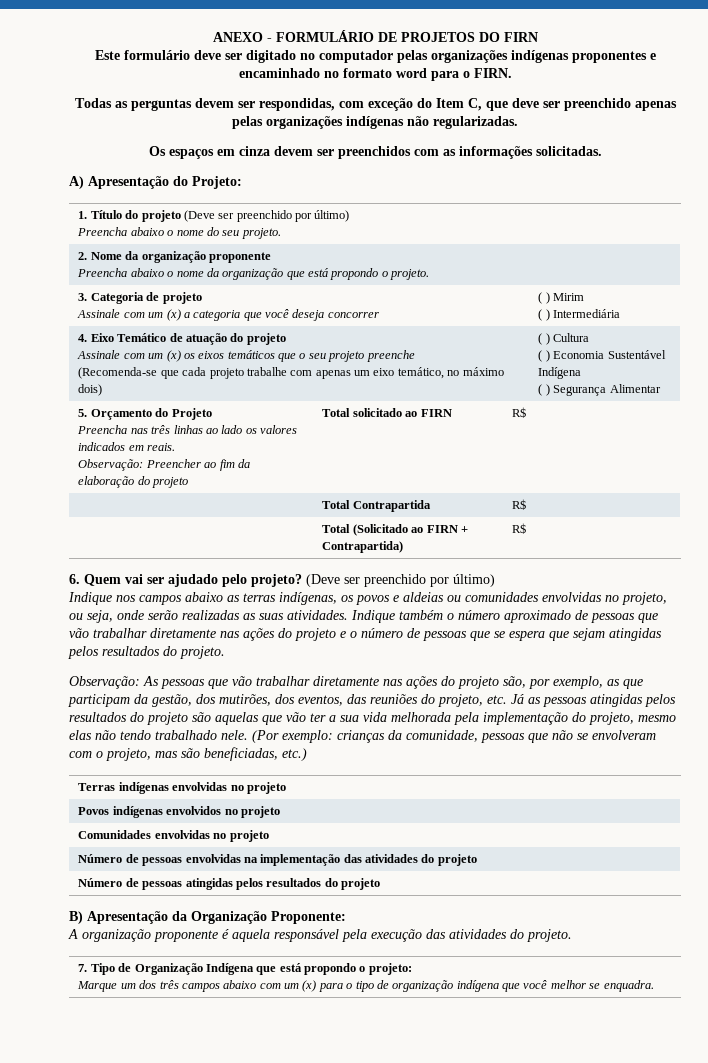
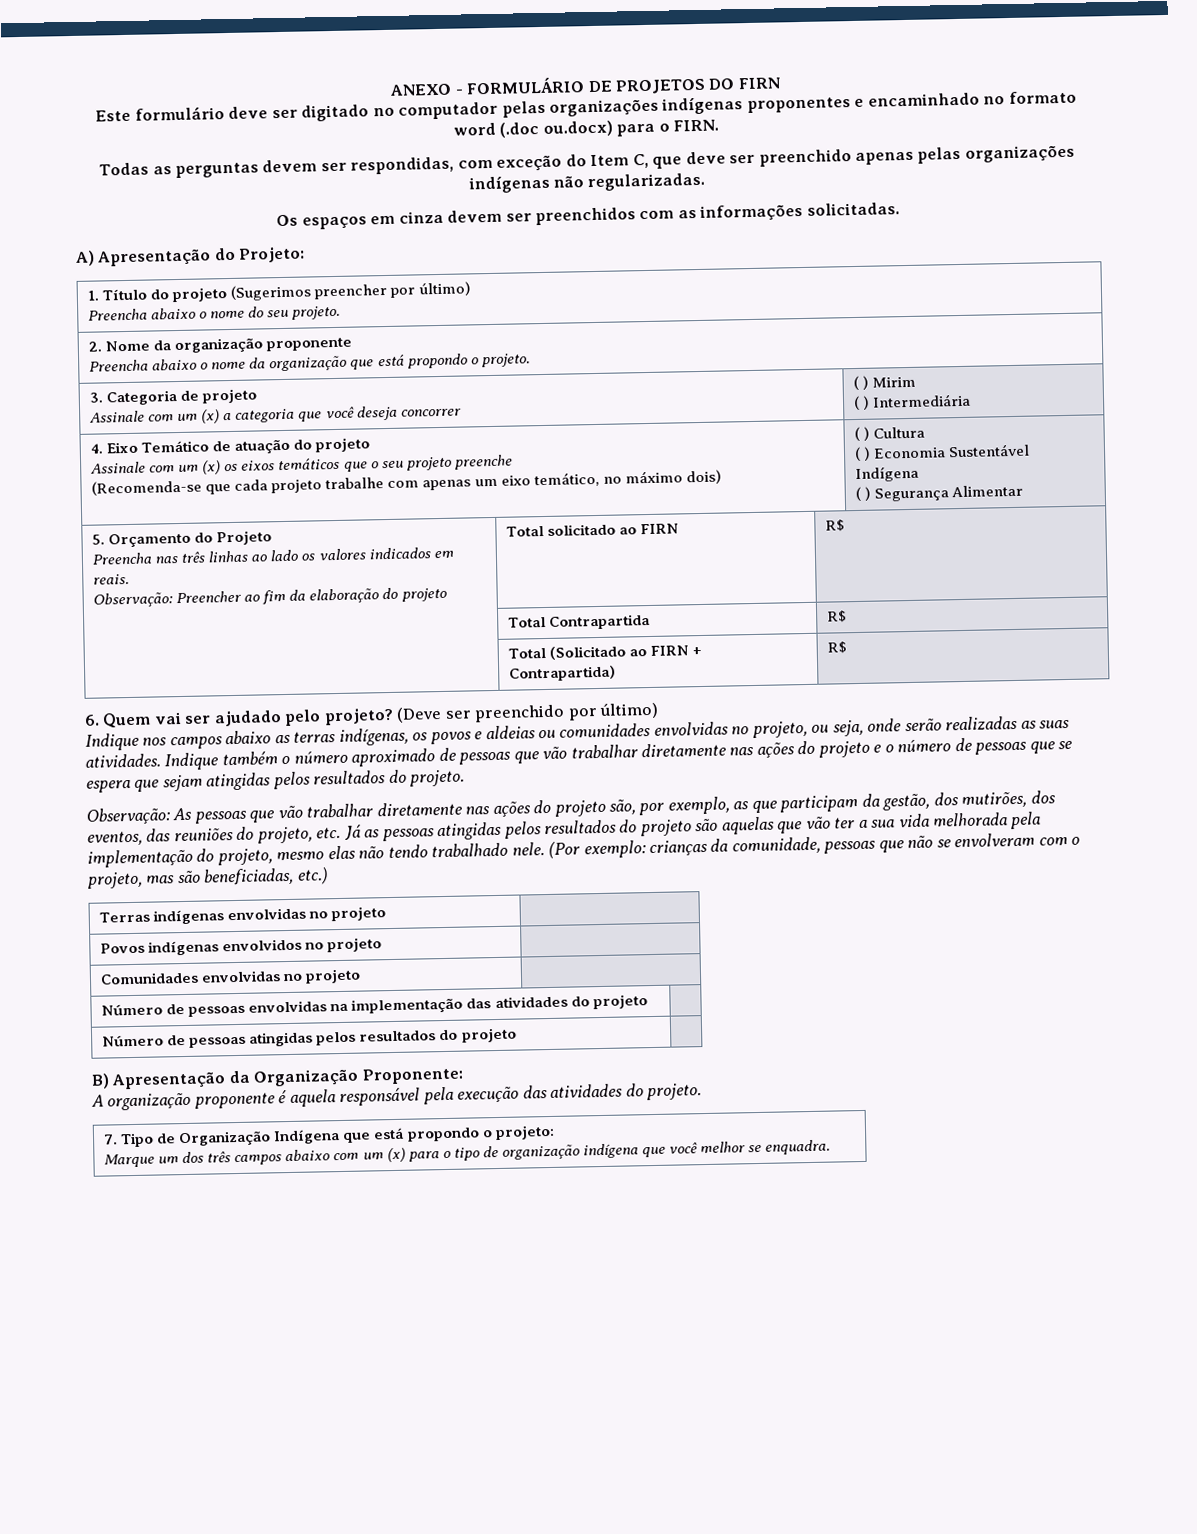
- Este formulário deve ser digitado no computador pelas organizações indígenas proponentes e encaminhado no formato word para o FIRN.
+ Este formulário deve ser digitado no computador pelas organizações indígenas proponentes e encaminhado no formato word (.doc ou.docx) para o FIRN.
- 1. Título do projeto (Deve ser preenchido por último)
+ 1. Título do projeto (Sugerimos preencher por último)

